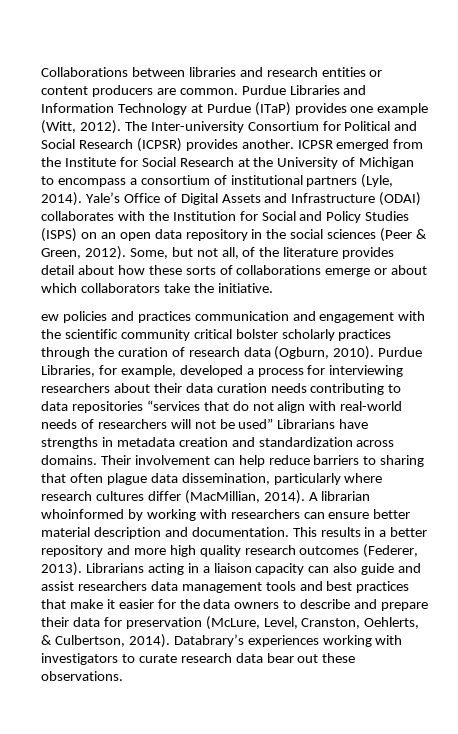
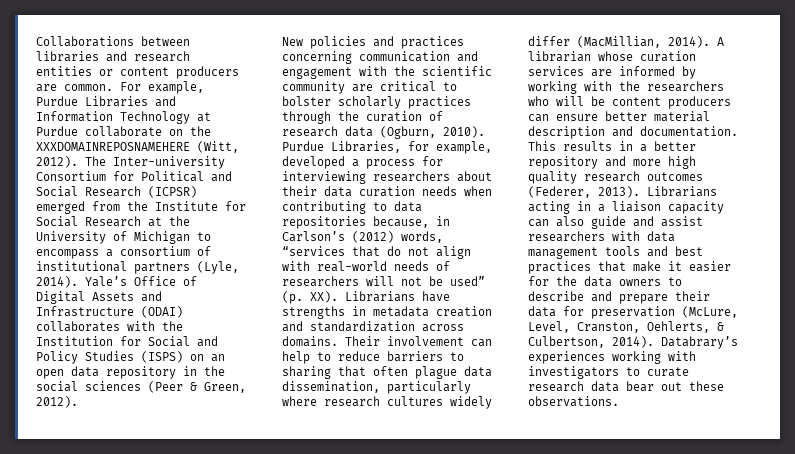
- Purdue Libraries and Information Technology at Purdue (ITaP) provides one example (Witt, 2012).
+ For example, Purdue Libraries and Information Technology at Purdue collaborate on the XXXDOMAINREPOSNAMEHERE (Witt, 2012).
- The Inter-university Consortium for Political and Social Research (ICPSR) provides another. ICPSR emerged from the Institute for Social Research at the University of Michigan to encompass a consortium of institutional partners (Lyle, 2014).
+ The Inter-university Consortium for Political and Social Research (ICPSR) emerged from the Institute for Social Research at the University of Michigan to encompass a consortium of institutional partners (Lyle, 2014).
- Yale’s Office of Digital Assets and Infrastructure (ODAI) collaborates with the Institution for Social and Policy Studies (ISPS) on an open data repository in the social sciences (Peer & Green, 2012). Some, but not all, of the literature provides detail about how these sorts of collaborations emerge or about which collaborators take the initiative.
- ew policies and practices communication and engagement with the scientific community critical bolster scholarly practices through the curation of research data (Ogburn, 2010).
+ Yale’s Office of Digital Assets and Infrastructure (ODAI) collaborates with the Institution for Social and Policy Studies (ISPS) on an open data repository in the social sciences (Peer & Green, 2012).
+ New policies and practices concerning communication and engagement with the scientific community are critical to bolster scholarly practices through the curation of research data (Ogburn, 2010).
- Purdue Libraries, for example, developed a process for interviewing researchers about their data curation needs contributing to data repositories “services that do not align with real-world needs of researchers will not be used” Librarians have strengths in metadata creation and standardization across domains.
+ Purdue Libraries, for example, developed a process for interviewing researchers about their data curation needs when contributing to data repositories because, in Carlson’s (2012) words, “services that do not align with real-world needs of researchers will not be used” (p. XX). Librarians have strengths in metadata creation and standardization across domains.
- Their involvement can help reduce barriers to sharing that often plague data dissemination, particularly where research cultures differ (MacMillian, 2014).
+ Their involvement can help to reduce barriers to sharing that often plague data dissemination, particularly where research cultures widely differ (MacMillian, 2014).
- A librarian whoinformed by working with researchers can ensure better material description and documentation.
+ A librarian whose curation services are informed by working with the researchers who will be content producers can ensure better material description and documentation.
- Librarians acting in a liaison capacity can also guide and assist researchers data management tools and best practices that make it easier for the data owners to describe and prepare their data for preservation (McLure, Level, Cranston, Oehlerts, & Culbertson, 2014).
+ Librarians acting in a liaison capacity can also guide and assist researchers with data management tools and best practices that make it easier for the data owners to describe and prepare their data for preservation (McLure, Level, Cranston, Oehlerts, & Culbertson, 2014).

